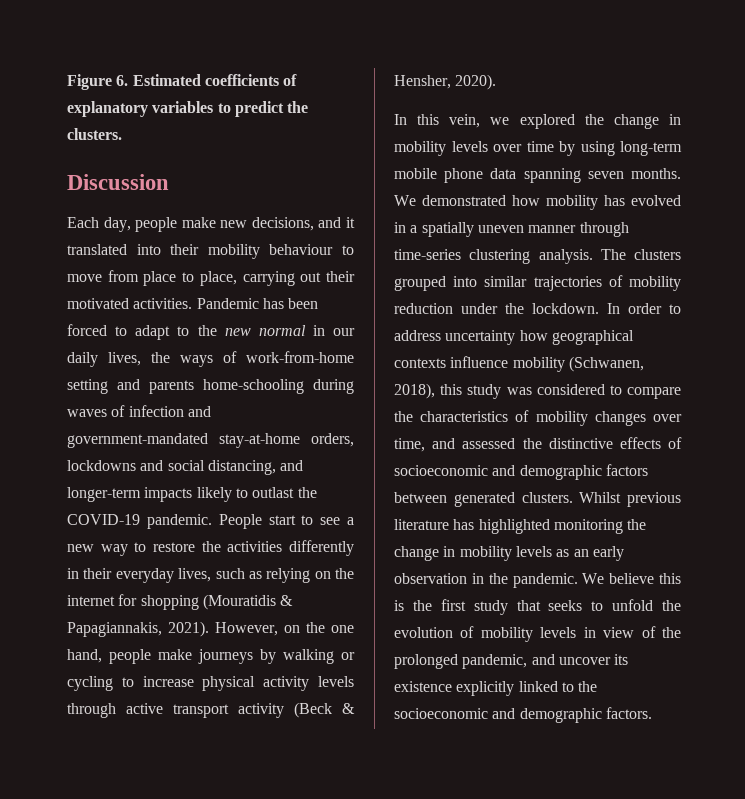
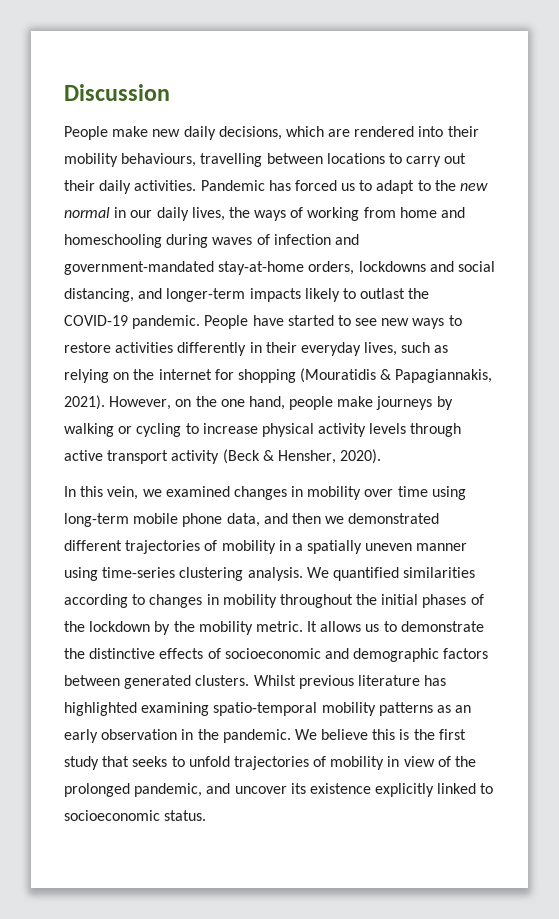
- Figure 6. Estimated coefficients of explanatory variables to predict the clusters.
  Discussion
- Each day, people make new decisions, and it translated into their mobility behaviour to move from place to place, carrying out their motivated activities.
+ People make new daily decisions, which are rendered into their mobility behaviours, travelling between locations to carry out their daily activities.
- Pandemic has been forced to adapt to the new normal in our daily lives, the ways of work-from-home setting and parents home-schooling during waves of infection and government-mandated stay-at-home orders, lockdowns and social distancing, and longer-term impacts likely to outlast the COVID-19 pandemic.
+ Pandemic has forced us to adapt to the new normal in our daily lives, the ways of working from home and homeschooling during waves of infection and government-mandated stay-at-home orders, lockdowns and social distancing, and longer-term impacts likely to outlast the COVID-19 pandemic.
- People start to see a new way to restore the activities differently in their everyday lives, such as relying on the internet for shopping (Mouratidis & Papagiannakis, 2021).
+ People have started to see new ways to restore activities differently in their everyday lives, such as relying on the internet for shopping (Mouratidis & Papagiannakis, 2021).
- In this vein, we explored the change in mobility levels over time by using long-term mobile phone data spanning seven months. We demonstrated how mobility has evolved in a spatially uneven manner through time-series clustering analysis.
+ In this vein, we examined changes in mobility over time using long-term mobile phone data, and then we demonstrated different trajectories of mobility in a spatially uneven manner using time-series clustering analysis.
- The clusters grouped into similar trajectories of mobility reduction under the lockdown. In order to address uncertainty how geographical contexts influence mobility (Schwanen, 2018), this study was considered to compare the characteristics of mobility changes over time, and assessed the distinctive effects of socioeconomic and demographic factors between generated clusters.
+ We quantified similarities according to changes in mobility throughout the initial phases of the lockdown by the mobility metric. It allows us to demonstrate the distinctive effects of socioeconomic and demographic factors between generated clusters.
- Whilst previous literature has highlighted monitoring the change in mobility levels as an early observation in the pandemic.
+ Whilst previous literature has highlighted examining spatio-temporal mobility patterns as an early observation in the pandemic.
- We believe this is the first study that seeks to unfold the evolution of mobility levels in view of the prolonged pandemic, and uncover its existence explicitly linked to the socioeconomic and demographic factors.
+ We believe this is the first study that seeks to unfold trajectories of mobility in view of the prolonged pandemic, and uncover its existence explicitly linked to socioeconomic status.

